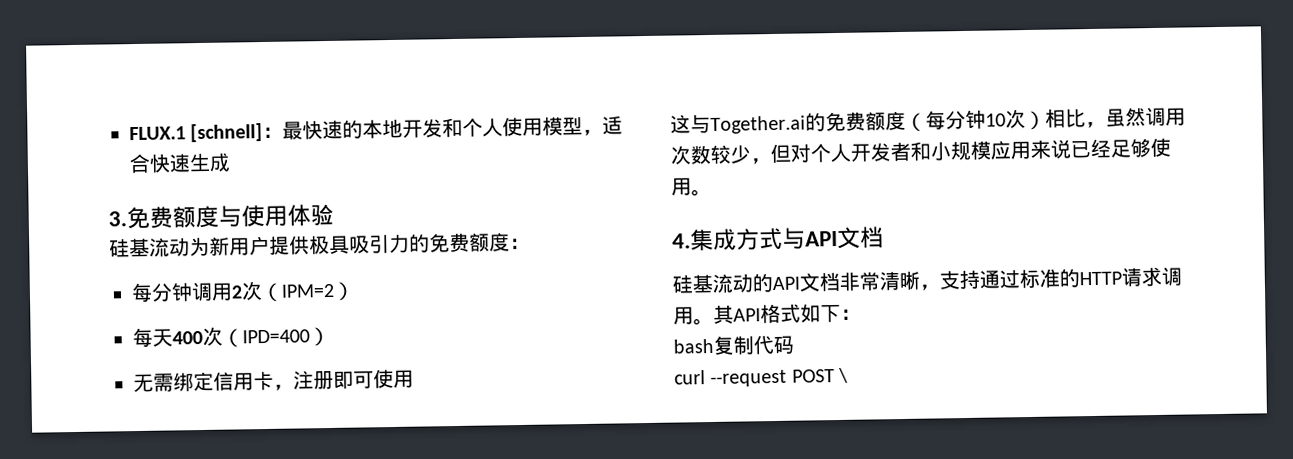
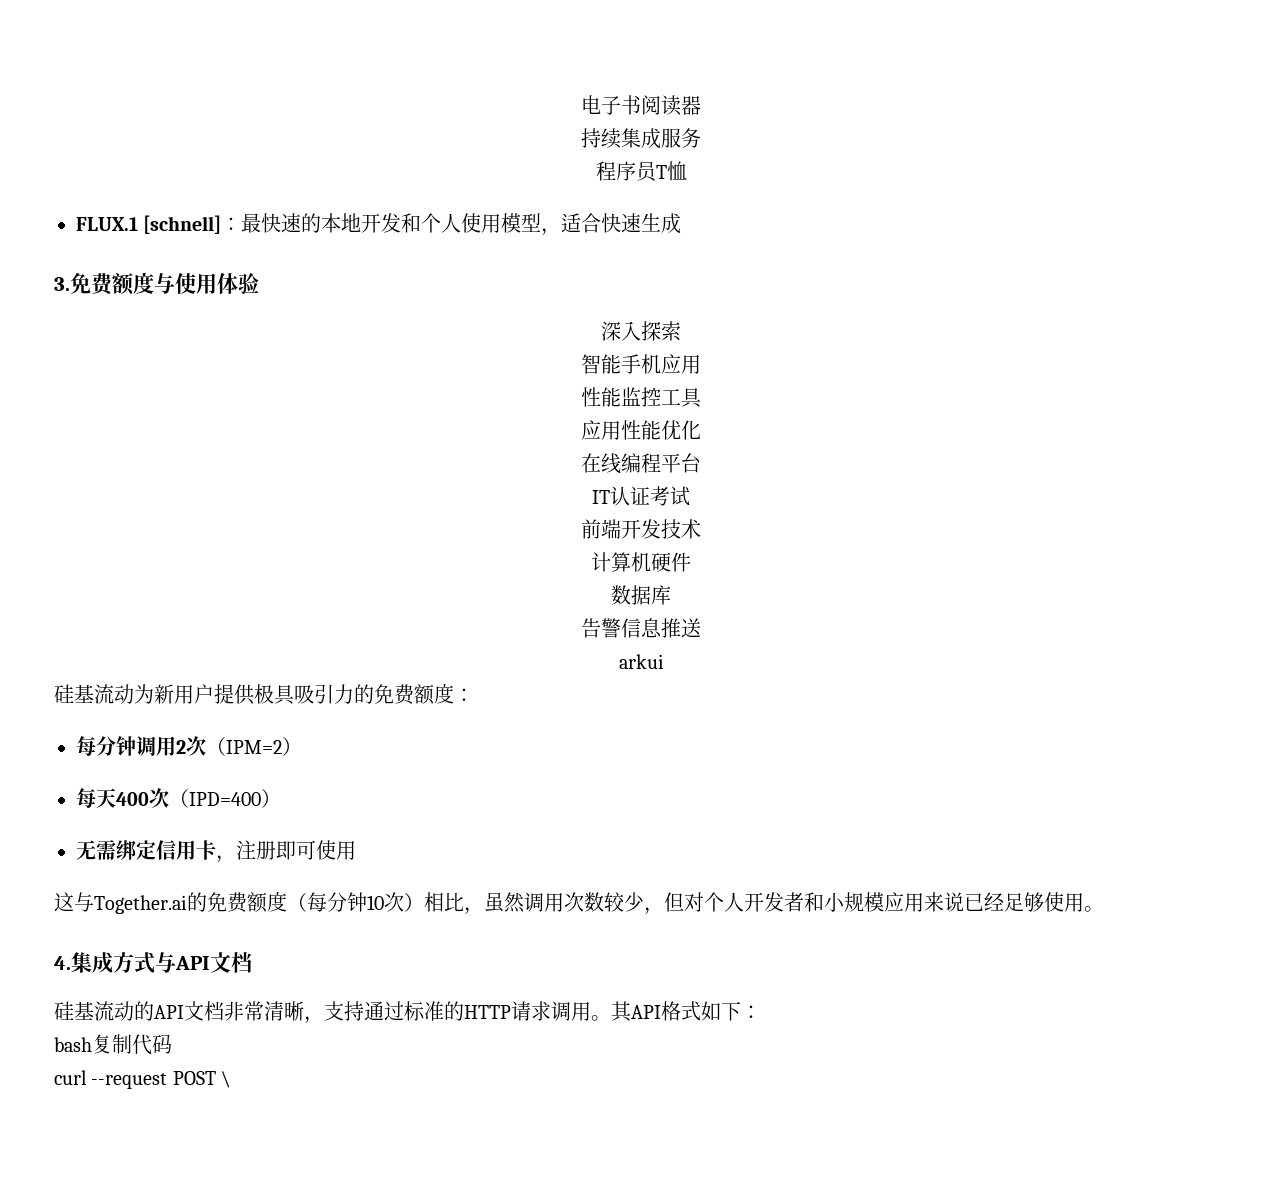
+ 电子书阅读器
+ 持续集成服务
+ 程序员T恤
+ 深入探索
+ 智能手机应用
+ 性能监控工具
+ 应用性能优化
+ 在线编程平台
+ IT认证考试
+ 前端开发技术
+ 计算机硬件
+ 数据库
+ 告警信息推送
+ arkui

